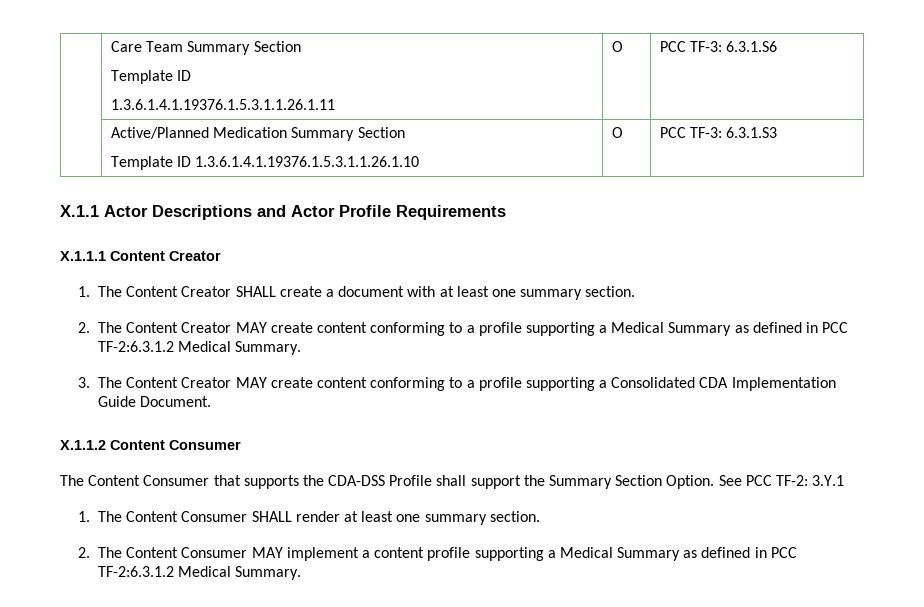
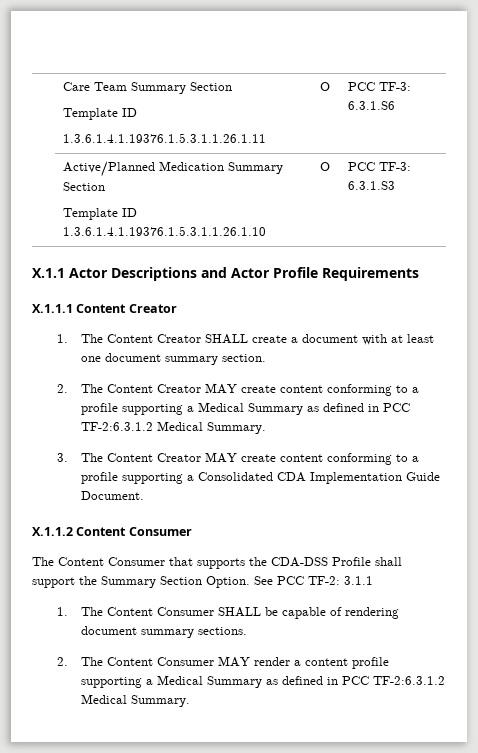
- 1. The Content Creator SHALL create a document with at least one summary section.
+ 1. The Content Creator SHALL create a document with at least one document summary section.
- See PCC TF-2: 3.Y.1
+ See PCC TF-2: 3.1.1
- 1. The Content Consumer SHALL render at least one summary section.
+ 1. The Content Consumer SHALL be capable of rendering document summary sections.
- 2. The Content Consumer MAY implement a content profile supporting a Medical Summary as defined in PCC TF-2:6.3.1.2 Medical Summary.
+ 2. The Content Consumer MAY render a content profile supporting a Medical Summary as defined in PCC TF-2:6.3.1.2 Medical Summary.

